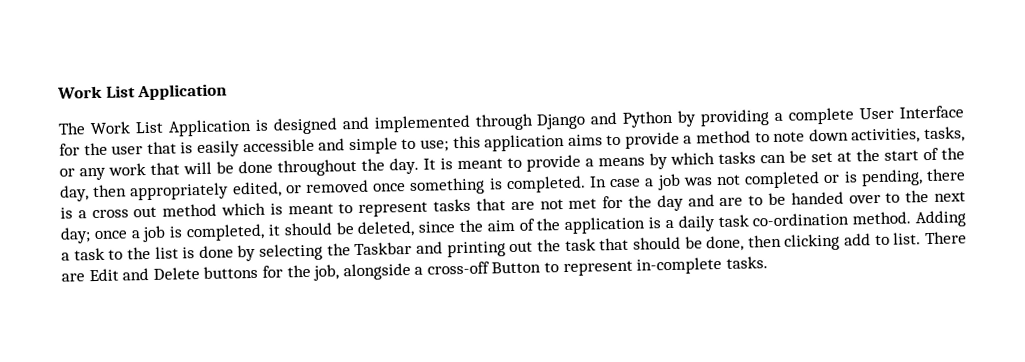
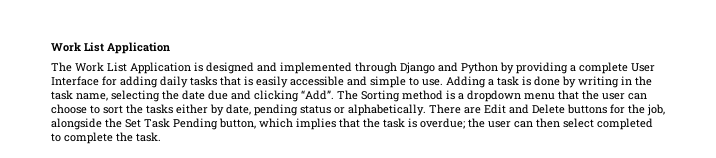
- The Work List Application is designed and implemented through Django and Python by providing a complete User Interface for the user that is easily accessible and simple to use; this application aims to provide a method to note down activities, tasks, or any work that will be done throughout the day. It is meant to provide a means by which tasks can be set at the start of the day, then appropriately edited, or removed once something is completed. In case a job was not completed or is pending, there is a cross out method which is meant to represent tasks that are not met for the day and are to be handed over to the next day; once a job is completed, it should be deleted, since the aim of the application is a daily task co-ordination method. Adding a task to the list is done by selecting the Taskbar and printing out the task that should be done, then clicking add to list.
+ The Work List Application is designed and implemented through Django and Python by providing a complete User Interface for adding daily tasks that is easily accessible and simple to use. Adding a task is done by writing in the task name, selecting the date due and clicking “Add”. The Sorting method is a dropdown menu that the user can choose to sort the tasks either by date, pending status or alphabetically.
- There are Edit and Delete buttons for the job, alongside a cross-off Button to represent in-complete tasks.
+ There are Edit and Delete buttons for the job, alongside the Set Task Pending button, which implies that the task is overdue; the user can then select completed to complete the task.

